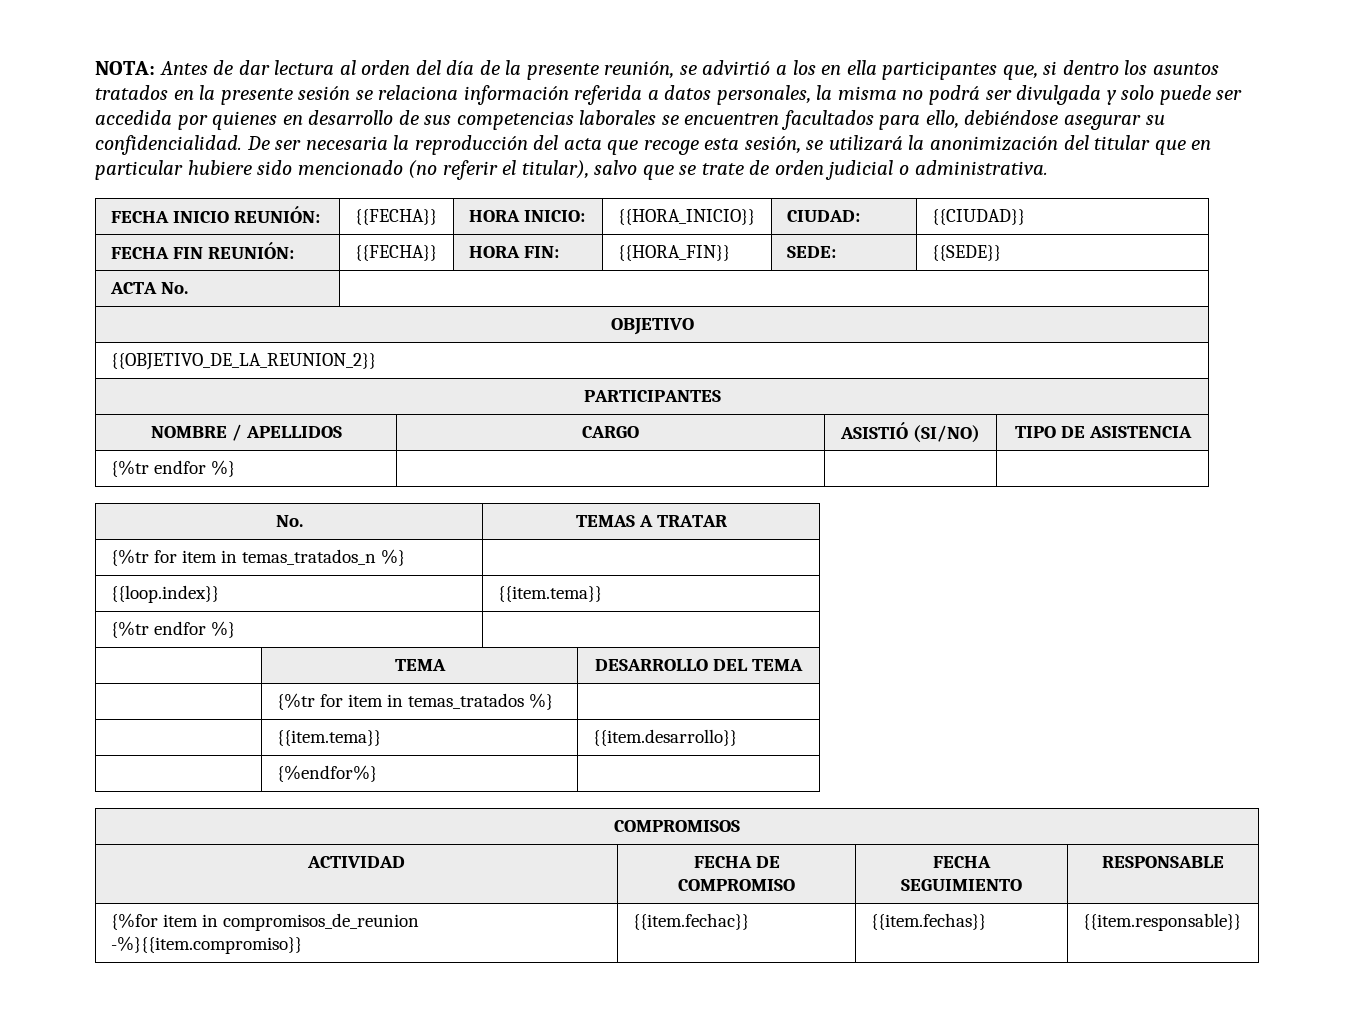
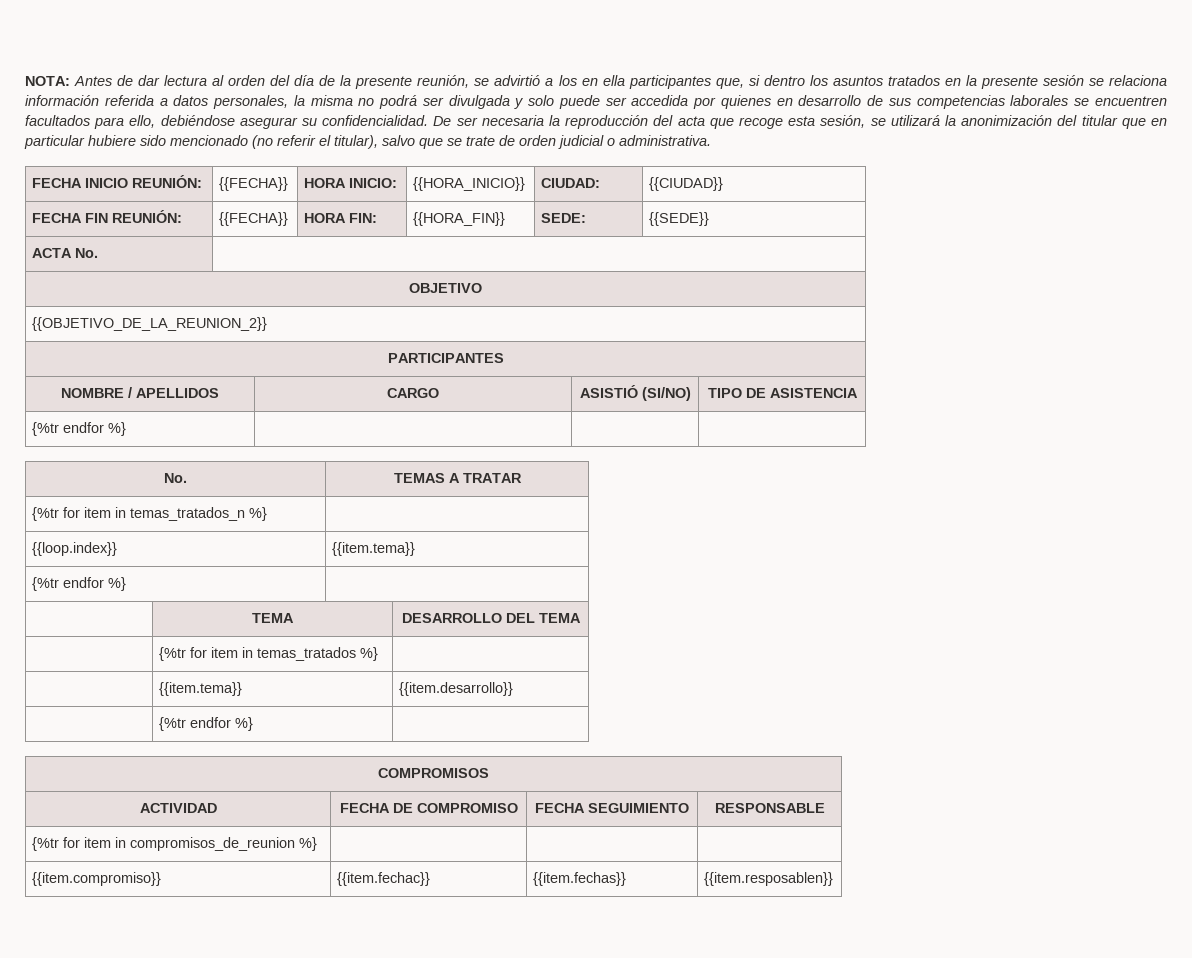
- | {%endfor%} |
+ | {%tr endfor %} |
- {%for item in compromisos_de_reunion -%}{{item.compromiso}} | {{item.fechac}} | {{item.fechas}} | {{item.responsable}}
+ {%tr for item in compromisos_de_reunion %} | | |
+ {{item.compromiso}} | {{item.fechac}} | {{item.fechas}} | {{item.resposablen}}

